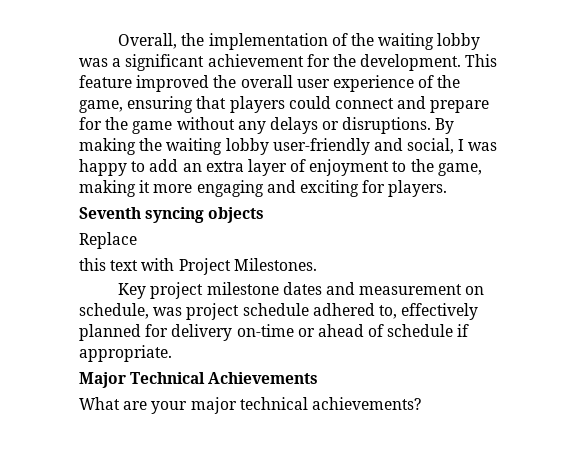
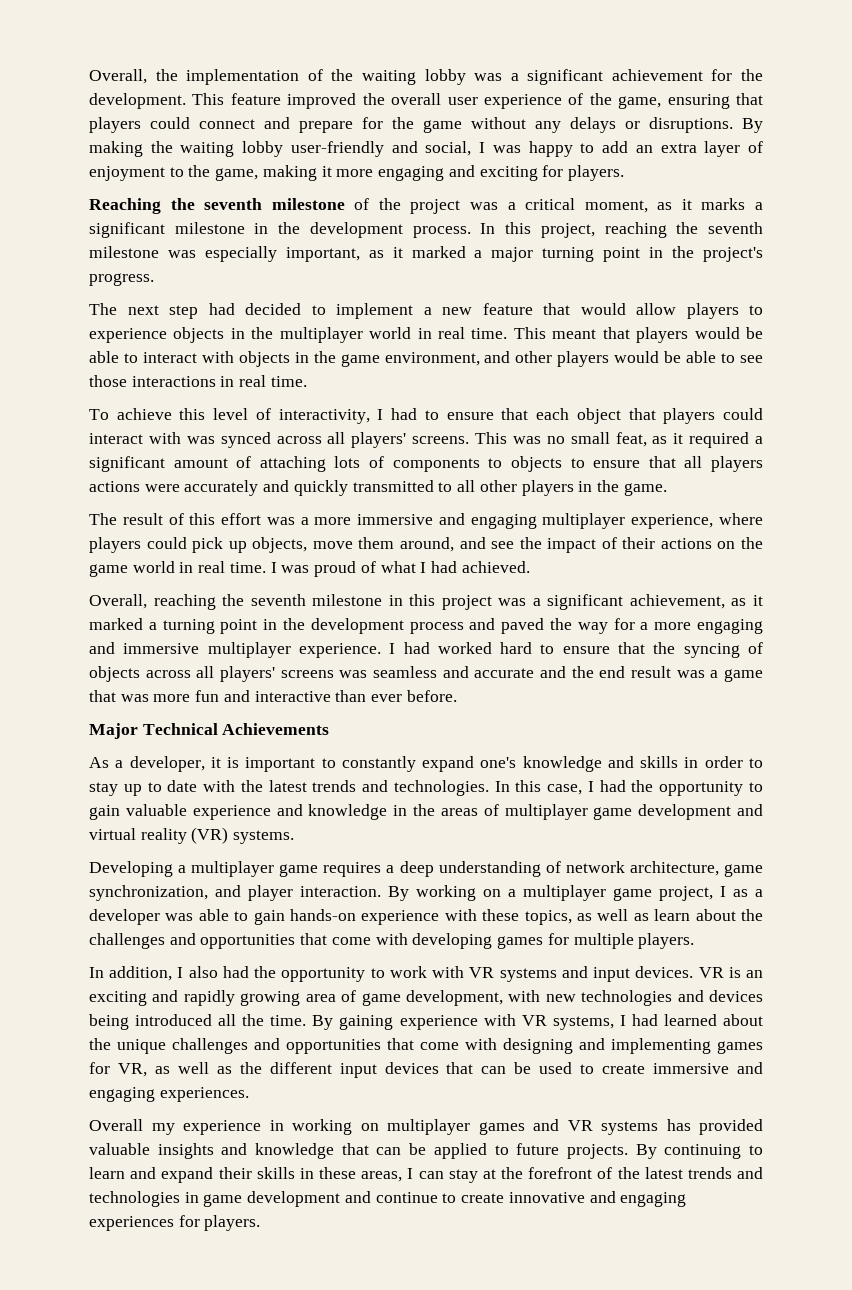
- Seventh syncing objects
- Replace
- this text with Project Milestones.
- Key project milestone dates and measurement on schedule, was project schedule adhered to, effectively planned for delivery on-time or ahead of schedule if appropriate.
+ Reaching the seventh milestone of the project was a critical moment, as it marks a significant milestone in the development process. In this project, reaching the seventh milestone was especially important, as it marked a major turning point in the project's progress.
+ The next step had decided to implement a new feature that would allow players to experience objects in the multiplayer world in real time. This meant that players would be able to interact with objects in the game environment, and other players would be able to see those interactions in real time.
+ To achieve this level of interactivity, I had to ensure that each object that players could interact with was synced across all players' screens. This was no small feat, as it required a significant amount of attaching lots of components to objects to ensure that all players actions were accurately and quickly transmitted to all other players in the game.
+ The result of this effort was a more immersive and engaging multiplayer experience, where players could pick up objects, move them around, and see the impact of their actions on the game world in real time. I was proud of what I had achieved.
+ Overall, reaching the seventh milestone in this project was a significant achievement, as it marked a turning point in the development process and paved the way for a more engaging and immersive multiplayer experience. I had worked hard to ensure that the syncing of objects across all players' screens was seamless and accurate and the end result was a game that was more fun and interactive than ever before.
  Major Technical Achievements
- What are your major technical achievements?
+ As a developer, it is important to constantly expand one's knowledge and skills in order to stay up to date with the latest trends and technologies. In this case, I had the opportunity to gain valuable experience and knowledge in the areas of multiplayer game development and virtual reality (VR) systems.
+ Developing a multiplayer game requires a deep understanding of network architecture, game synchronization, and player interaction. By working on a multiplayer game project, I as a developer was able to gain hands-on experience with these topics, as well as learn about the challenges and opportunities that come with developing games for multiple players.
+ In addition, I also had the opportunity to work with VR systems and input devices. VR is an exciting and rapidly growing area of game development, with new technologies and devices being introduced all the time. By gaining experience with VR systems, I had learned about the unique challenges and opportunities that come with designing and implementing games for VR, as well as the different input devices that can be used to create immersive and engaging experiences.
+ Overall my experience in working on multiplayer games and VR systems has provided valuable insights and knowledge that can be applied to future projects. By continuing to learn and expand their skills in these areas, I can stay at the forefront of the latest trends and technologies in game development and continue to create innovative and engaging experiences for players.

